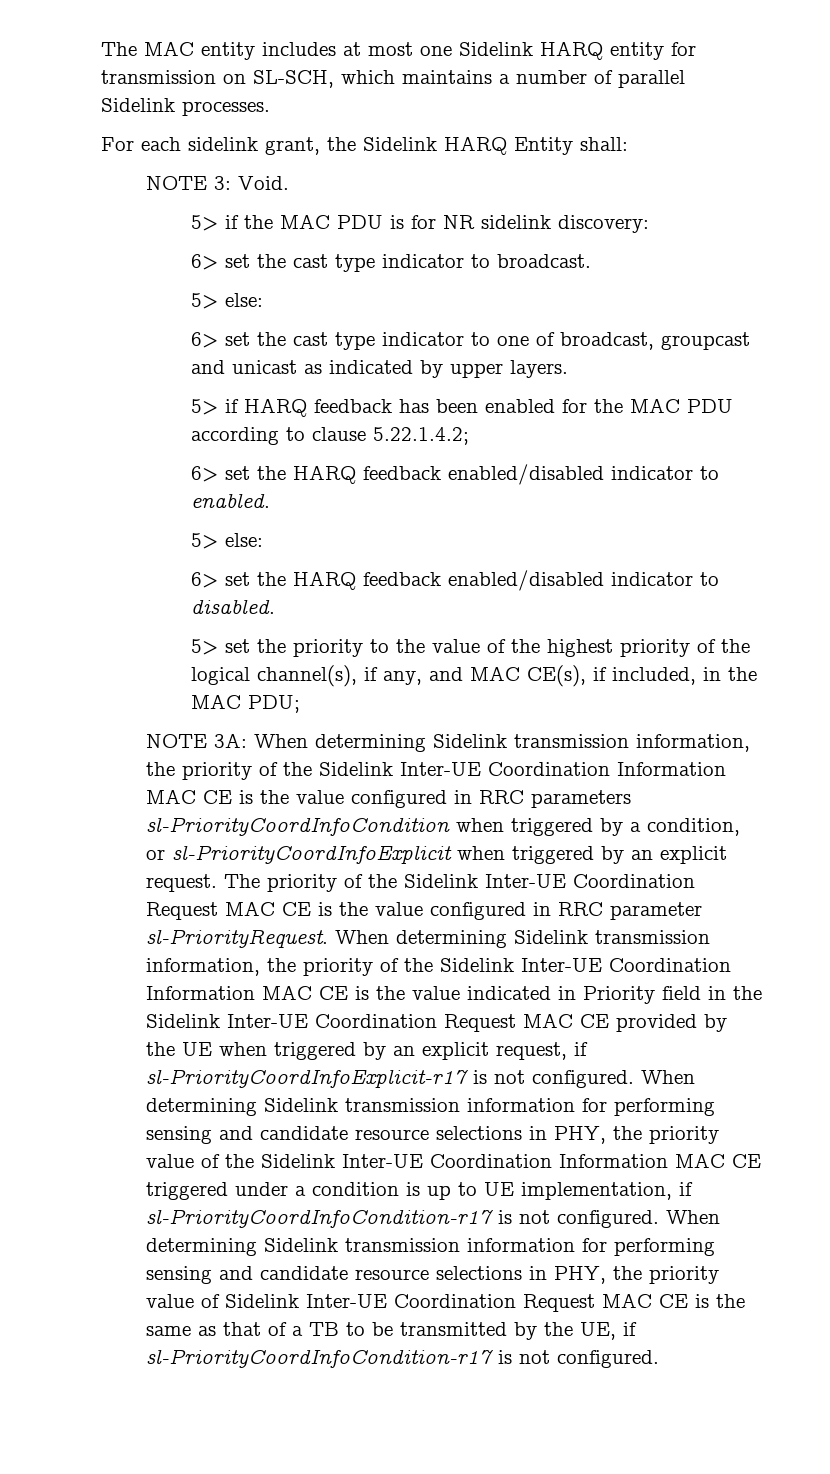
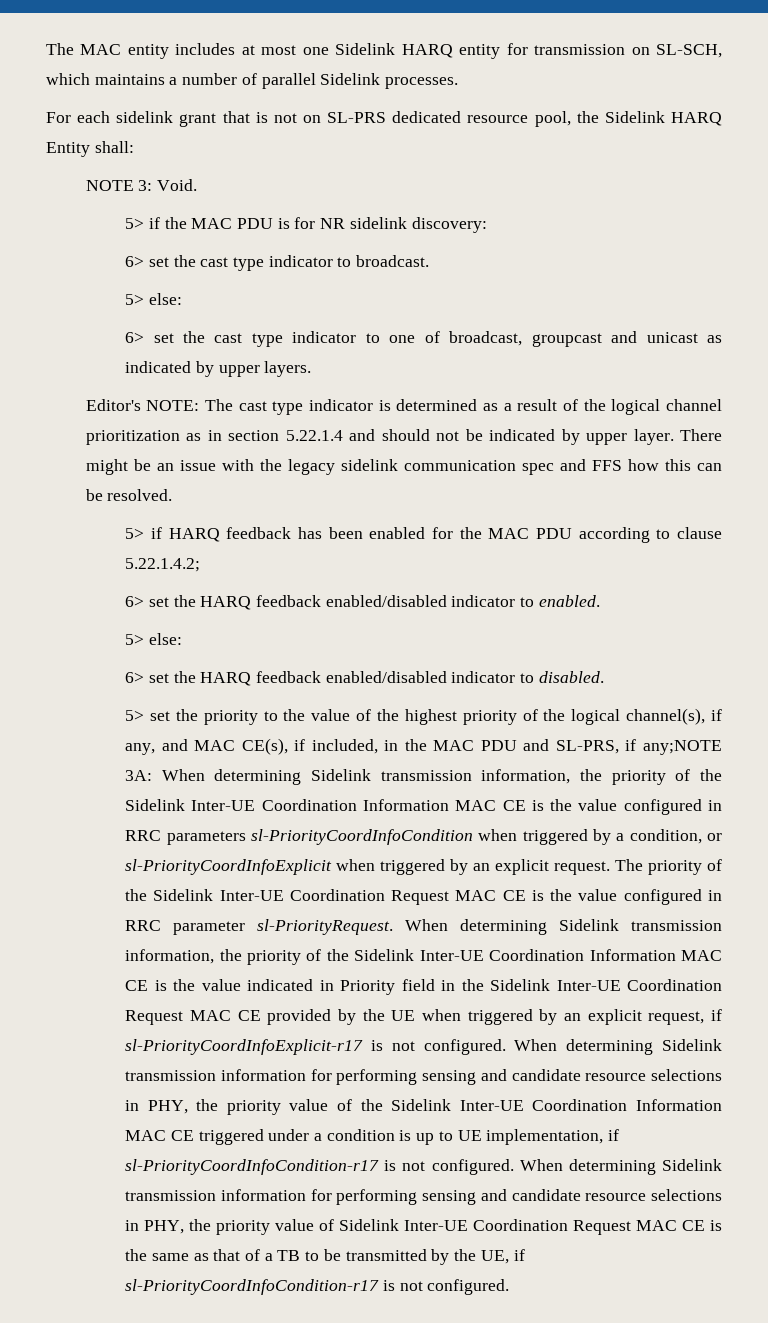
- For each sidelink grant, the Sidelink HARQ Entity shall:
+ For each sidelink grant that is not on SL-PRS dedicated resource pool, the Sidelink HARQ Entity shall:
+ Editor's NOTE: The cast type indicator is determined as a result of the logical channel prioritization as in section 5.22.1.4 and should not be indicated by upper layer. There might be an issue with the legacy sidelink communication spec and FFS how this can be resolved.
- 5> set the priority to the value of the highest priority of the logical channel(s), if any, and MAC CE(s), if included, in the MAC PDU;
- NOTE 3A:
+ 5> set the priority to the value of the highest priority of the logical channel(s), if any, and MAC CE(s), if included, in the MAC PDU and SL-PRS, if any;NOTE 3A:

